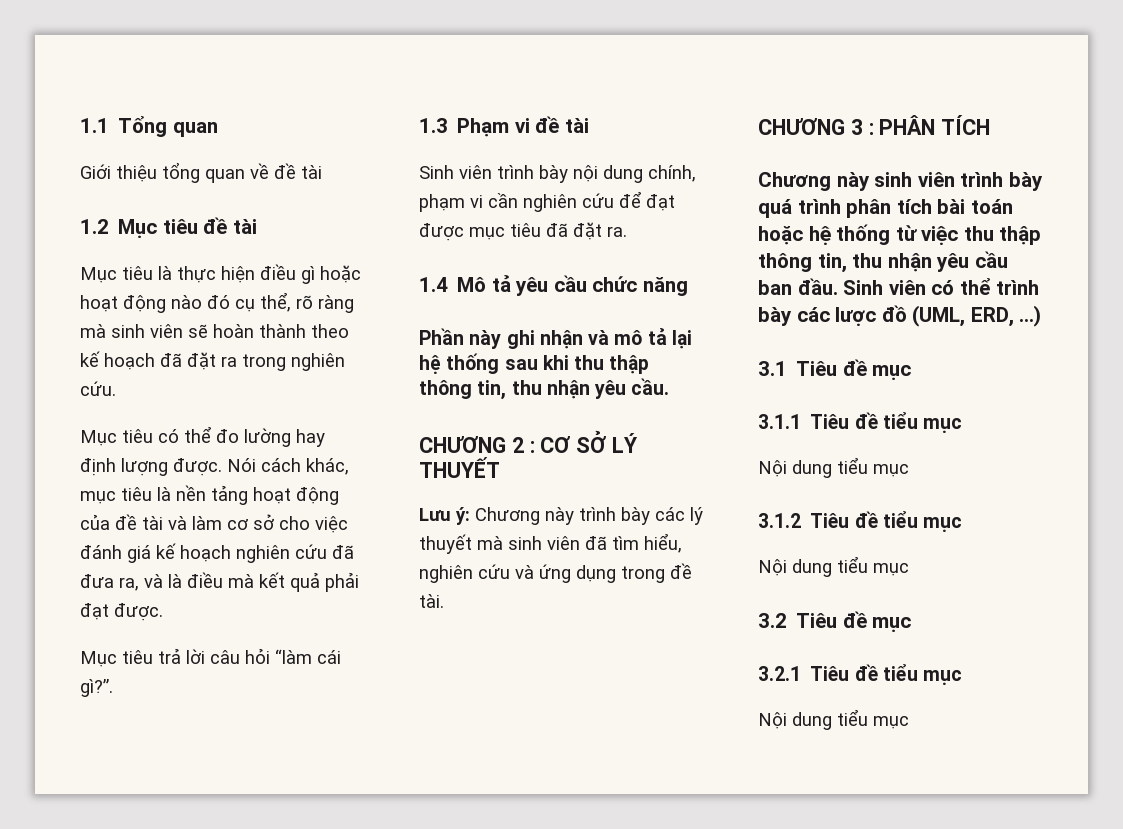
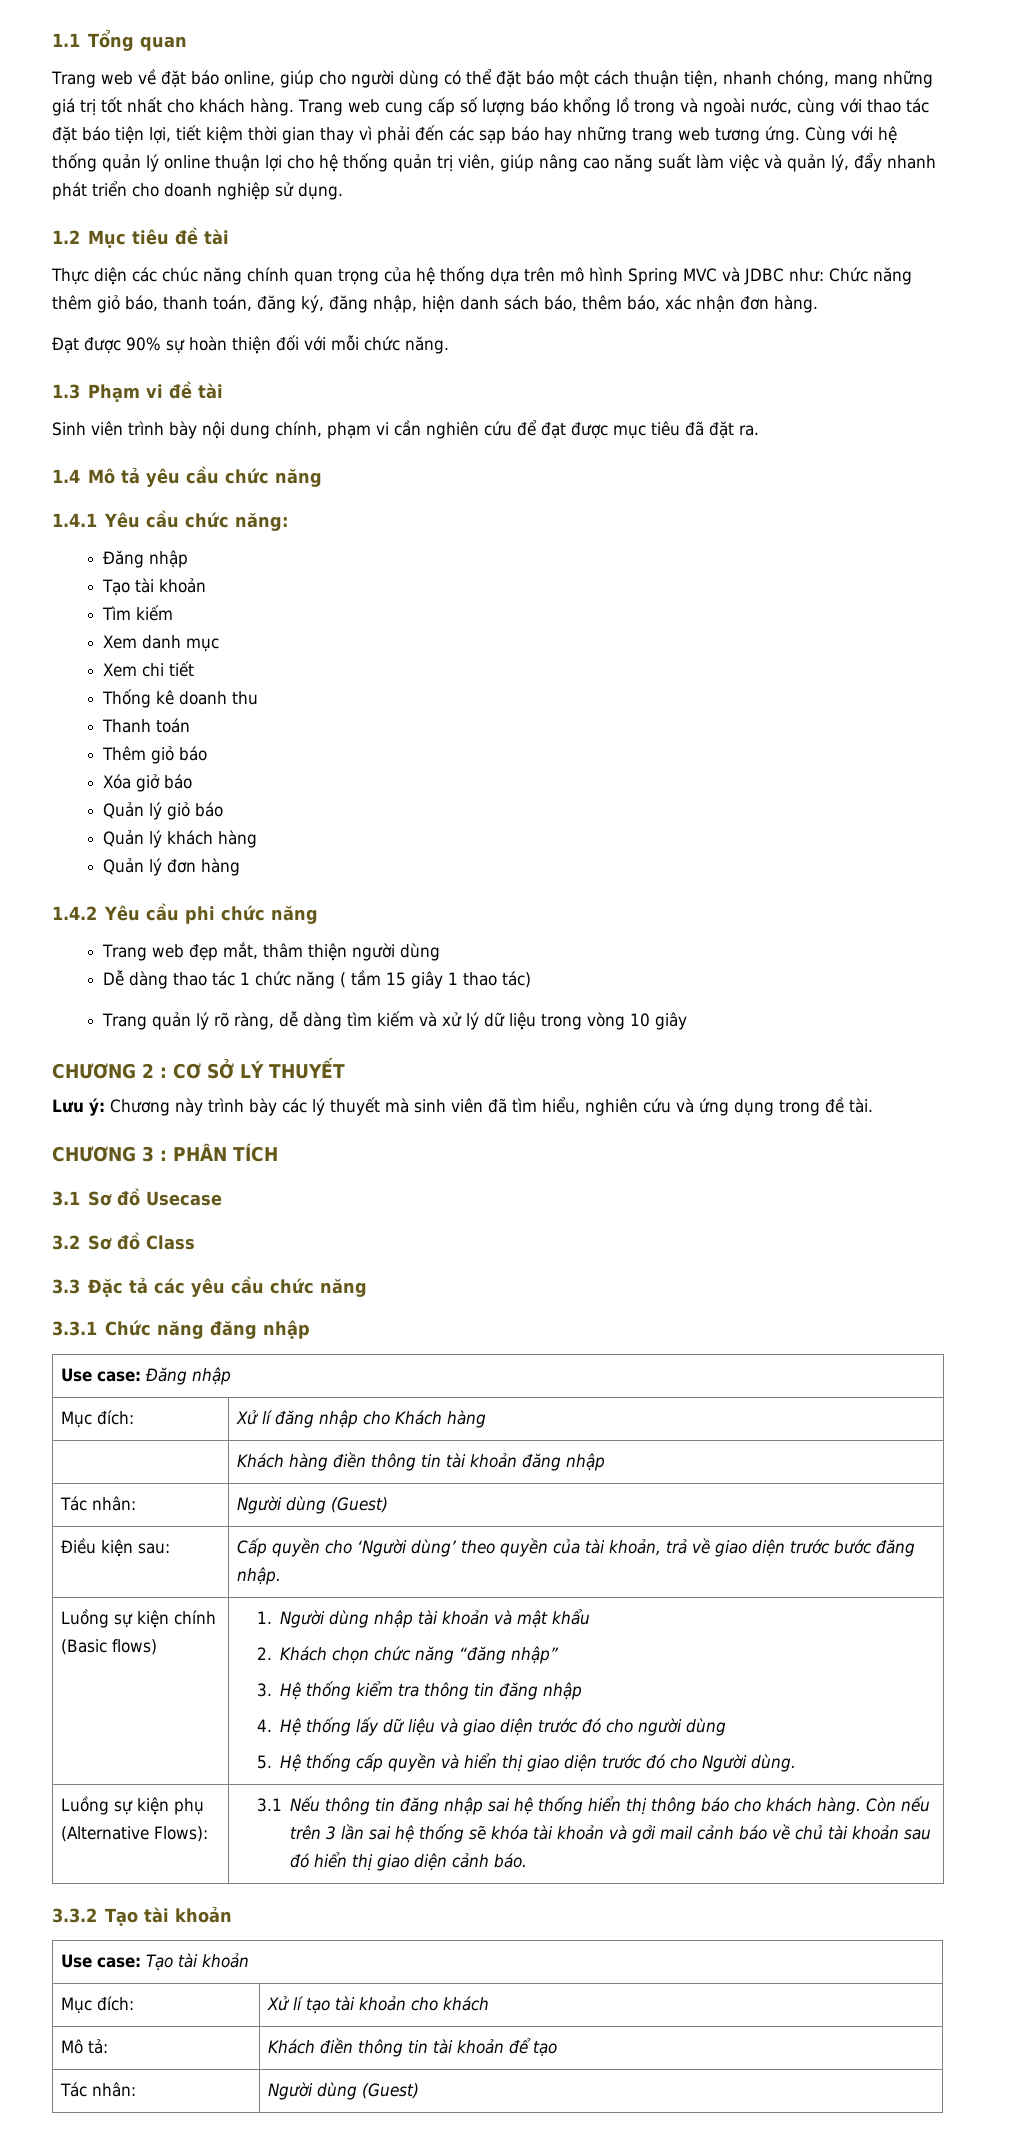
- Giới thiệu tổng quan về đề tài
+ Trang web về đặt báo online, giúp cho người dùng có thể đặt báo một cách thuận tiện, nhanh chóng, mang những giá trị tốt nhất cho khách hàng. Trang web cung cấp số lượng báo khổng lồ trong và ngoài nước, cùng với thao tác đặt báo tiện lợi, tiết kiệm thời gian thay vì phải đến các sạp báo hay những trang web tương ứng. Cùng với hệ thống quản lý online thuận lợi cho hệ thống quản trị viên, giúp nâng cao năng suất làm việc và quản lý, đẩy nhanh phát triển cho doanh nghiệp sử dụng.
- Mục tiêu là thực hiện điều gì hoặc hoạt động nào đó cụ thể, rõ ràng mà sinh viên sẽ hoàn thành theo kế hoạch đã đặt ra trong nghiên cứu.
- Mục tiêu có thể đo lường hay định lượng được. Nói cách khác, mục tiêu là nền tảng hoạt động của đề tài và làm cơ sở cho việc đánh giá kế hoạch nghiên cứu đã đưa ra, và là điều mà kết quả phải đạt được.
- Mục tiêu trả lời câu hỏi “làm cái gì?”.
+ Thực diện các chúc năng chính quan trọng của hệ thống dựa trên mô hình Spring MVC và JDBC như: Chức năng thêm giỏ báo, thanh toán, đăng ký, đăng nhập, hiện danh sách báo, thêm báo, xác nhận đơn hàng.
+ Đạt được 90% sự hoàn thiện đối với mỗi chức năng.
- Phần này ghi nhận và mô tả lại hệ thống sau khi thu thập thông tin, thu nhận yêu cầu.
+ 1.4.1 Yêu cầu chức năng:
+ Đăng nhập
+ Tạo tài khoản
+ Tìm kiếm
+ Xem danh mục
+ Xem chi tiết
+ Thống kê doanh thu
+ Thanh toán
+ Thêm giỏ báo
+ Xóa giở báo
+ Quản lý giỏ báo
+ Quản lý khách hàng
+ Quản lý đơn hàng
+ 1.4.2 Yêu cầu phi chức năng
+ Trang web đẹp mắt, thâm thiện người dùng
+ Dễ dàng thao tác 1 chức năng ( tầm 15 giây 1 thao tác)
+ Trang quản lý rõ ràng, dễ dàng tìm kiếm và xử lý dữ liệu trong vòng 10 giây
- Chương này sinh viên trình bày quá trình phân tích bài toán hoặc hệ thống từ việc thu thập thông tin, thu nhận yêu cầu ban đầu. Sinh viên có thể trình bày các lược đồ (UML, ERD, …)
- 3.1 Tiêu đề mục
- 3.1.1 Tiêu đề tiểu mục
- Nội dung tiểu mục
- 3.1.2 Tiêu đề tiểu mục
- Nội dung tiểu mục
- 3.2 Tiêu đề mục
- 3.2.1 Tiêu đề tiểu mục
- Nội dung tiểu mục
+ 3.1 Sơ đồ Usecase
+ 3.2 Sơ đồ Class
+ 3.3 Đặc tả các yêu cầu chức năng
+ 3.3.1 Chức năng đăng nhập
+ Use case: Đăng nhập
+ Mục đích: | Xử lí đăng nhập cho Khách hàng
+ | Khách hàng điền thông tin tài khoản đăng nhập
+ Tác nhân: | Người dùng (Guest)
+ Điều kiện sau: | Cấp quyền cho ‘Người dùng’ theo quyền của tài khoản, trả về giao diện trước bước đăng nhập.
+ Luồng sự kiện chính (Basic flows) | 1. Người dùng nhập tài khoản và mật khẩu
+ 2. Khách chọn chức năng “đăng nhập”
+ 3. Hệ thống kiểm tra thông tin đăng nhập
+ 4. Hệ thống lấy dữ liệu và giao diện trước đó cho người dùng
+ 5. Hệ thống cấp quyền và hiển thị giao diện trước đó cho Người dùng.
+ Luồng sự kiện phụ (Alternative Flows): | 3.1 Nếu thông tin đăng nhập sai hệ thống hiển thị thông báo cho khách hàng. Còn nếu trên 3 lần sai hệ thống sẽ khóa tài khoản và gởi mail cảnh báo về chủ tài khoản sau đó hiển thị giao diện cảnh báo.
+ 3.3.2 Tạo tài khoản
+ Use case: Tạo tài khoản
+ Mục đích: | Xử lí tạo tài khoản cho khách
+ Mô tả: | Khách điền thông tin tài khoản để tạo
+ Tác nhân: | Người dùng (Guest)

